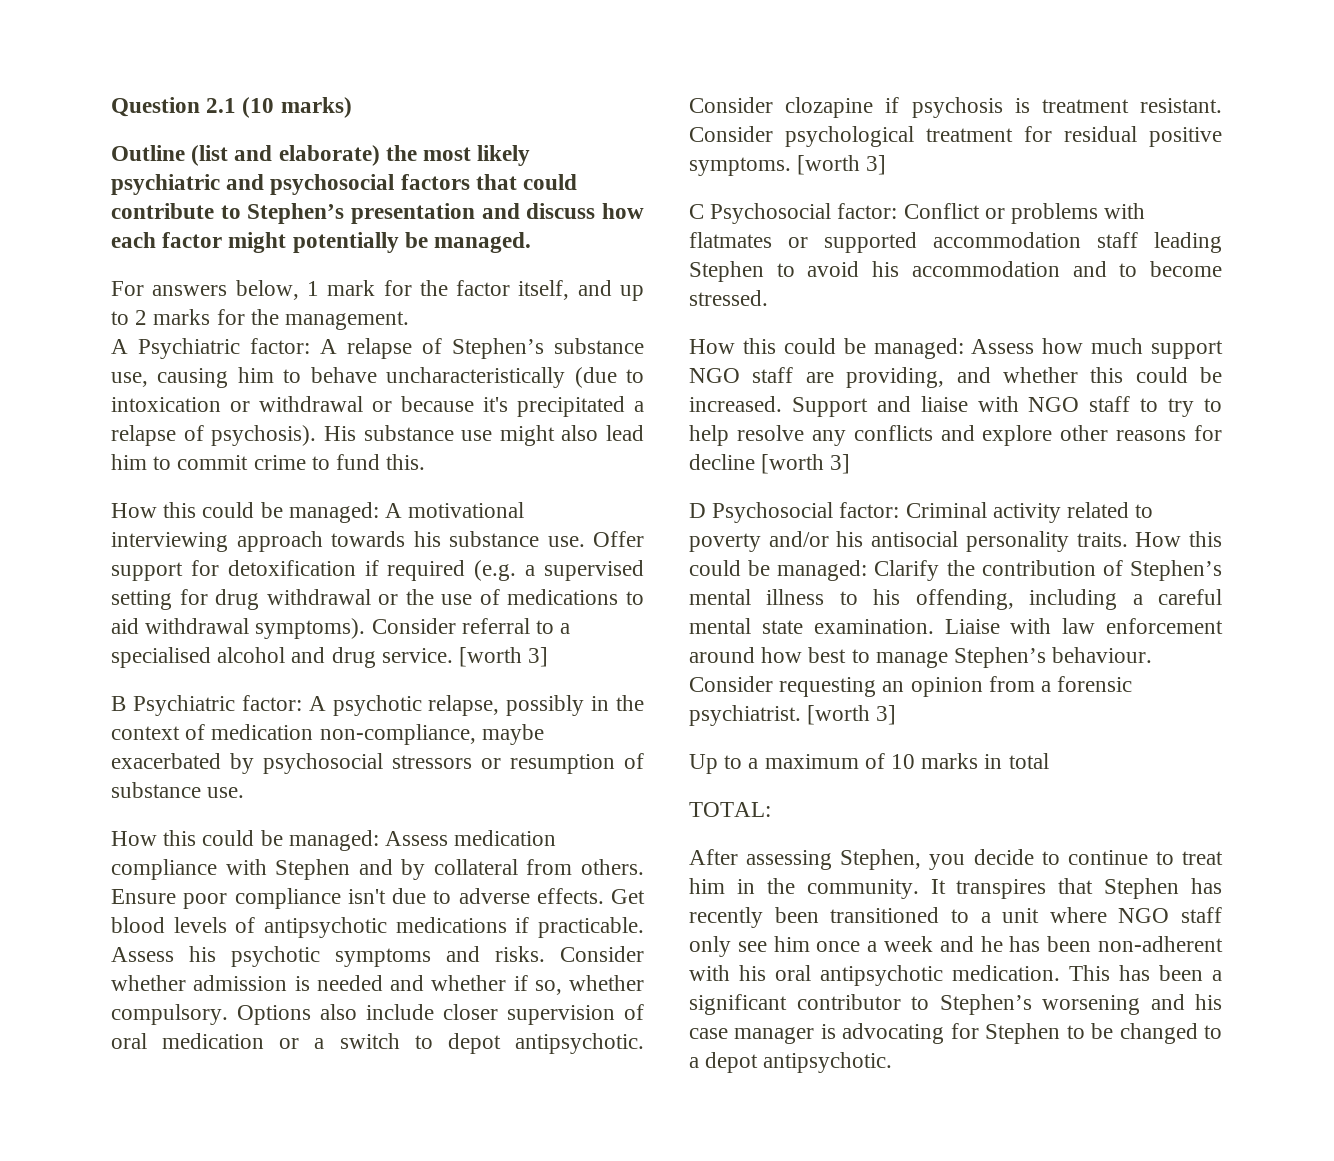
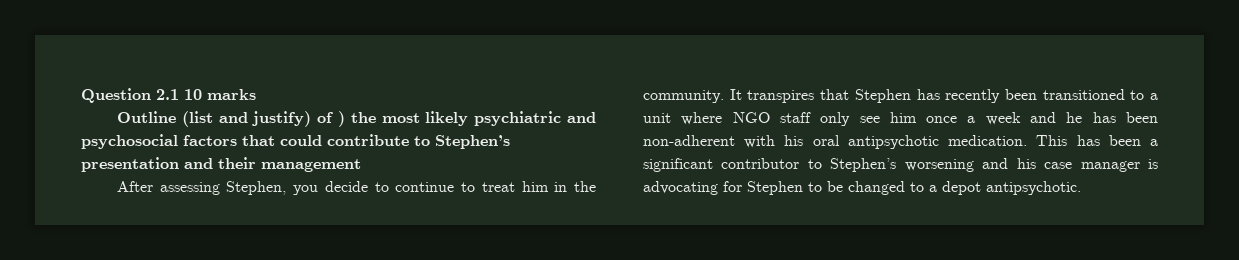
- Question 2.1 (10 marks)
+ Question 2.1 10 marks
- Outline (list and elaborate) the most likely psychiatric and psychosocial factors that could contribute to Stephen’s presentation and discuss how each factor might potentially be managed.
- For answers below, 1 mark for the factor itself, and up to 2 marks for the management.
- A Psychiatric factor: A relapse of Stephen’s substance use, causing him to behave uncharacteristically (due to intoxication or withdrawal or because it's precipitated a relapse of psychosis). His substance use might also lead him to commit crime to fund this.
- How this could be managed: A motivational interviewing approach towards his substance use. Offer support for detoxification if required (e.g. a supervised setting for drug withdrawal or the use of medications to aid withdrawal symptoms). Consider referral to a specialised alcohol and drug service. [worth 3]
- B Psychiatric factor: A psychotic relapse, possibly in the context of medication non-compliance, maybe exacerbated by psychosocial stressors or resumption of substance use.
- How this could be managed: Assess medication compliance with Stephen and by collateral from others. Ensure poor compliance isn't due to adverse effects. Get blood levels of antipsychotic medications if practicable. Assess his psychotic symptoms and risks. Consider whether admission is needed and whether if so, whether compulsory. Options also include closer supervision of oral medication or a switch to depot antipsychotic. Consider clozapine if psychosis is treatment resistant. Consider psychological treatment for residual positive symptoms. [worth 3]
- C Psychosocial factor: Conflict or problems with flatmates or supported accommodation staff leading Stephen to avoid his accommodation and to become stressed.
- How this could be managed: Assess how much support NGO staff are providing, and whether this could be increased. Support and liaise with NGO staff to try to help resolve any conflicts and explore other reasons for decline [worth 3]
- D Psychosocial factor: Criminal activity related to poverty and/or his antisocial personality traits. How this could be managed: Clarify the contribution of Stephen’s mental illness to his offending, including a careful mental state examination. Liaise with law enforcement around how best to manage Stephen’s behaviour. Consider requesting an opinion from a forensic psychiatrist. [worth 3]
- Up to a maximum of 10 marks in total
- TOTAL:
+ Outline (list and justify) of ) the most likely psychiatric and psychosocial factors that could contribute to Stephen’s presentation and their management

